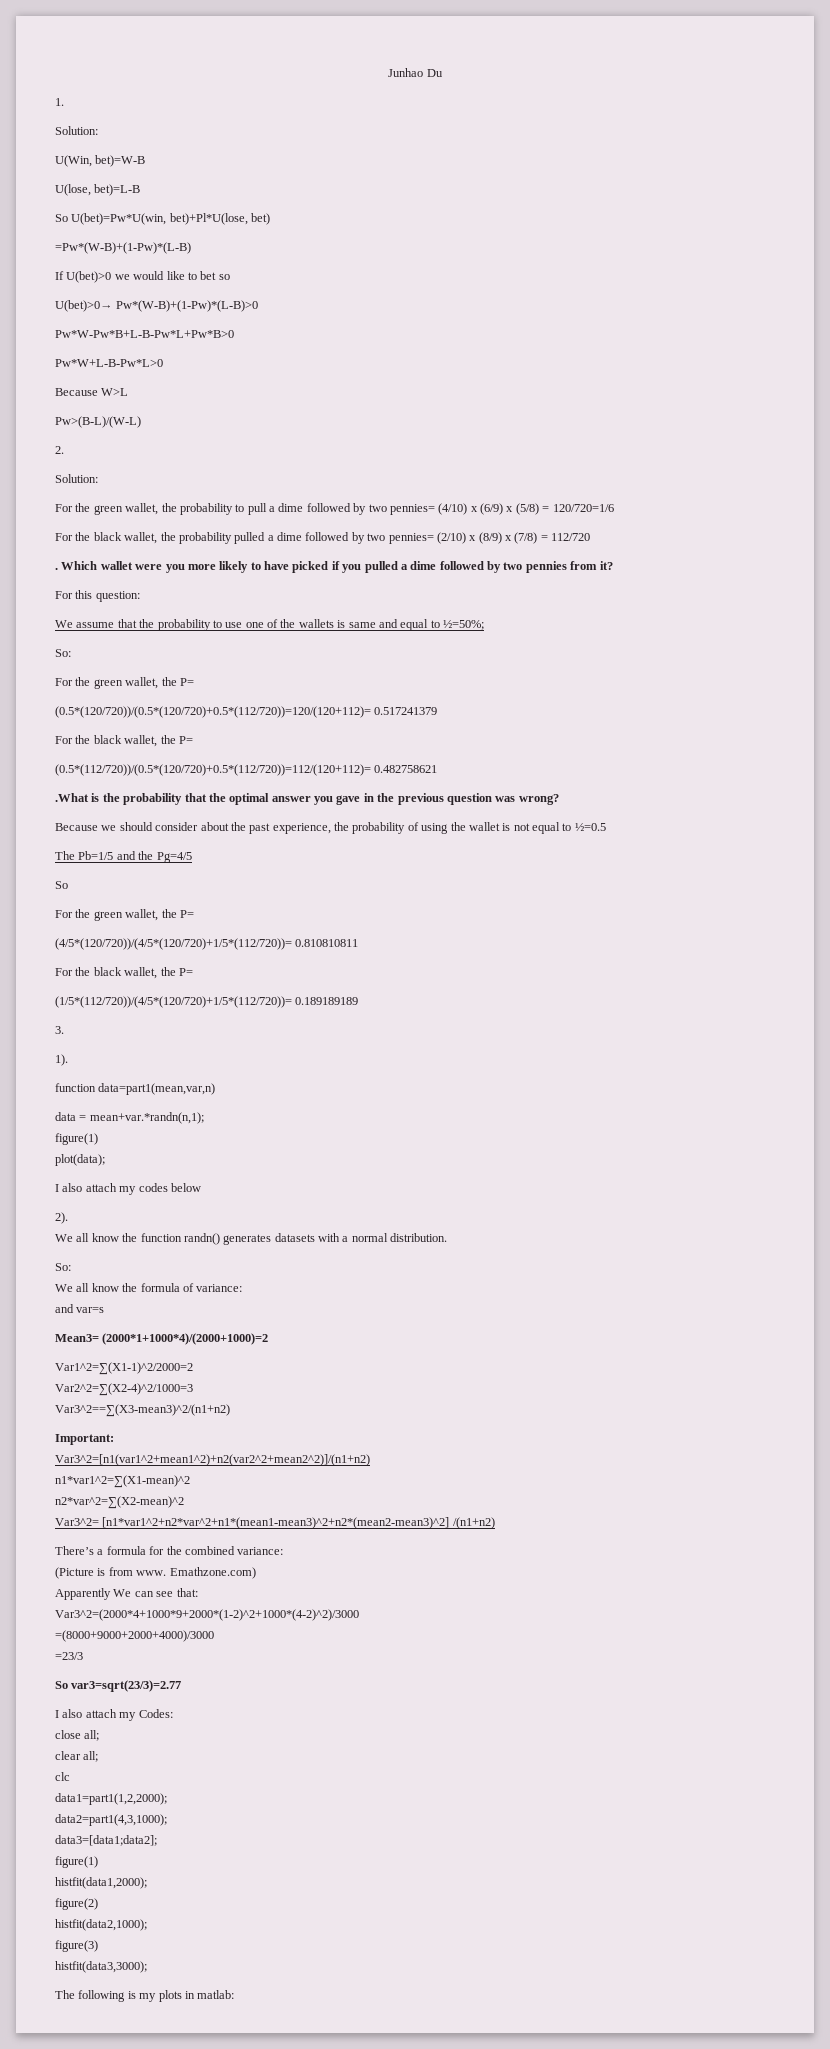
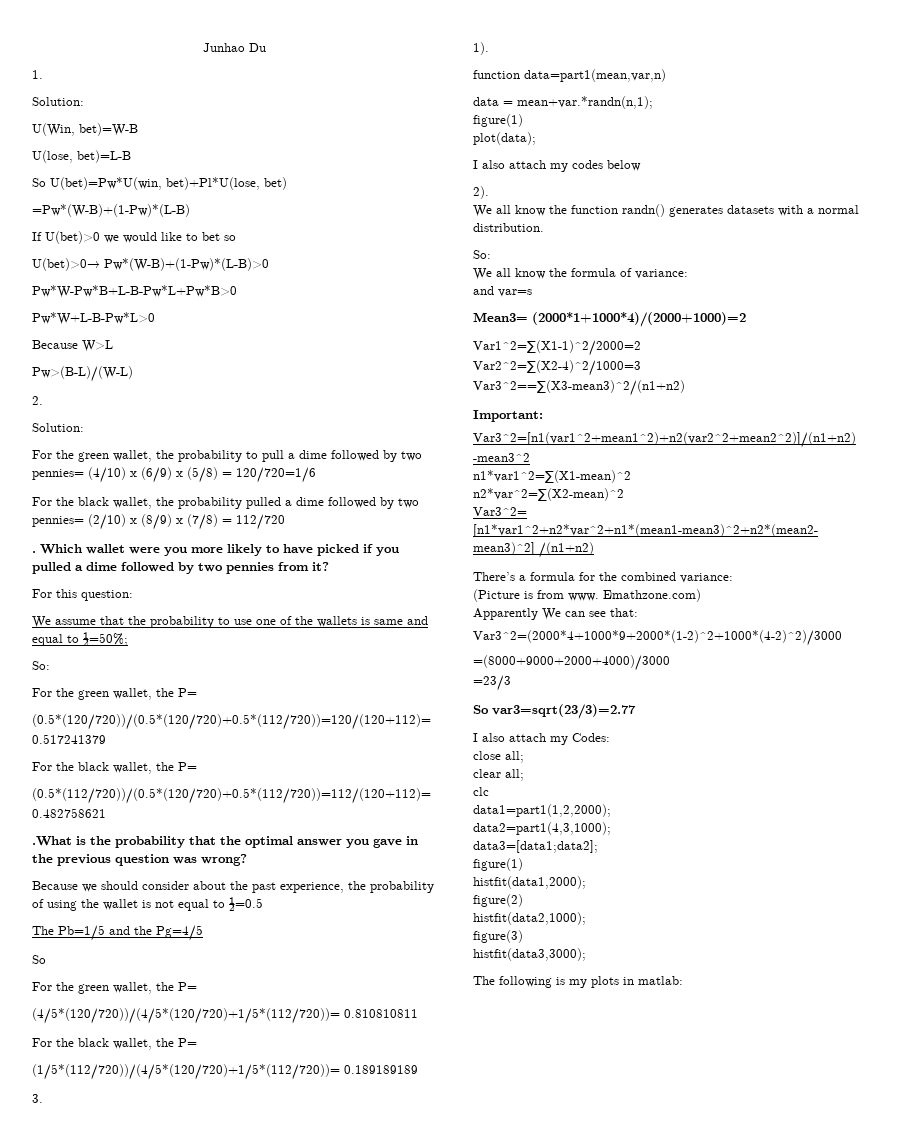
- Var3^2=[n1(var1^2+mean1^2)+n2(var2^2+mean2^2)]/(n1+n2)
+ Var3^2=[n1(var1^2+mean1^2)+n2(var2^2+mean2^2)]/(n1+n2) -mean3^2

